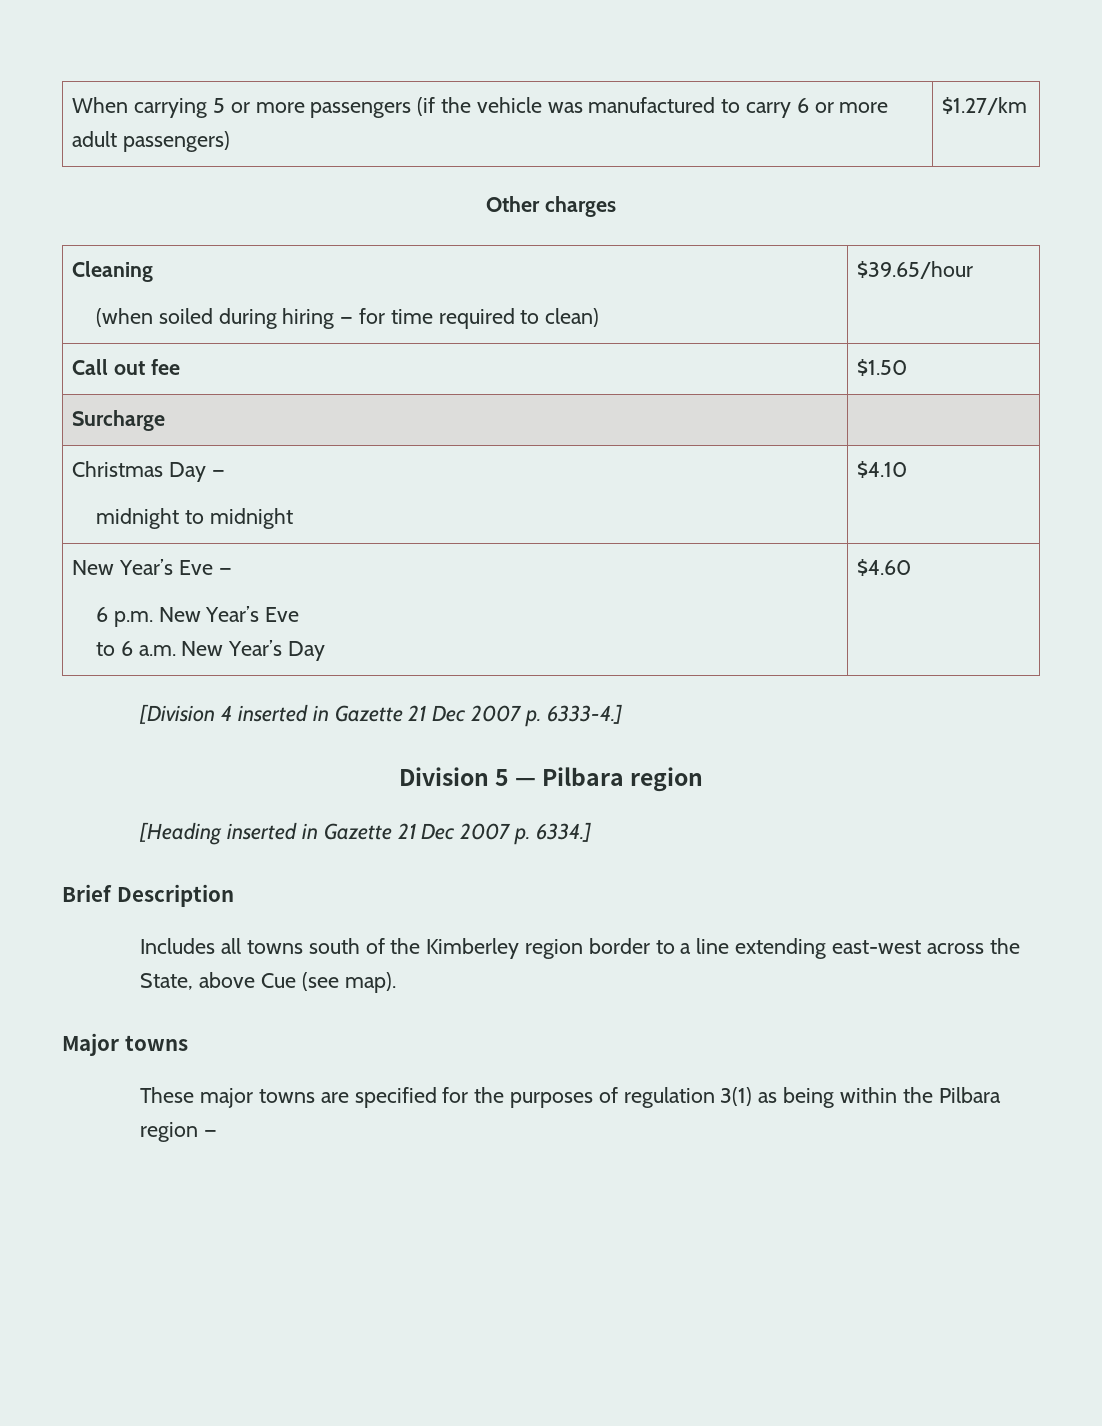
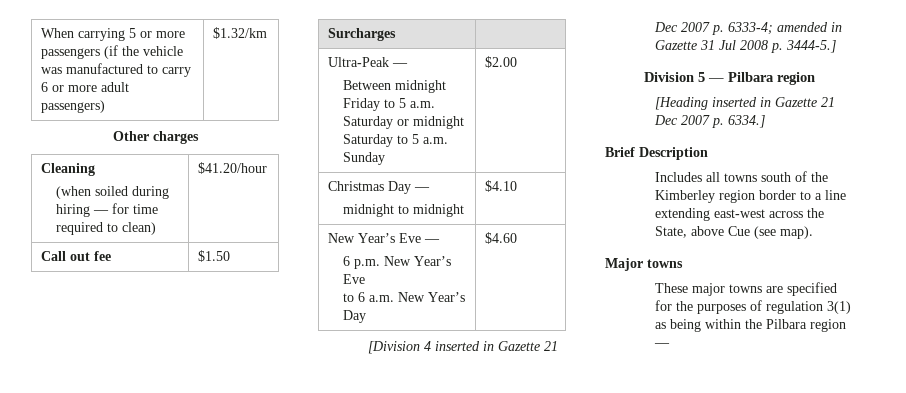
- When carrying 5 or more passengers (if the vehicle was manufactured to carry 6 or more adult passengers) | $1.27/km
+ When carrying 5 or more passengers (if the vehicle was manufactured to carry 6 or more adult passengers) | $1.32/km
  Cleaning
- (when soiled during hiring — for time required to clean) | $39.65/hour
+ (when soiled during hiring — for time required to clean) | $41.20/hour
- Surcharge |
+ Surcharges |
+ Ultra-Peak —
+ Between midnight Friday to 5 a.m. Saturday or midnight Saturday to 5 a.m. Sunday | $2.00
- [Division 4 inserted in Gazette 21 Dec 2007 p. 6333-4.]
+ [Division 4 inserted in Gazette 21 Dec 2007 p. 6333-4; amended in Gazette 31 Jul 2008 p. 3444-5.]

